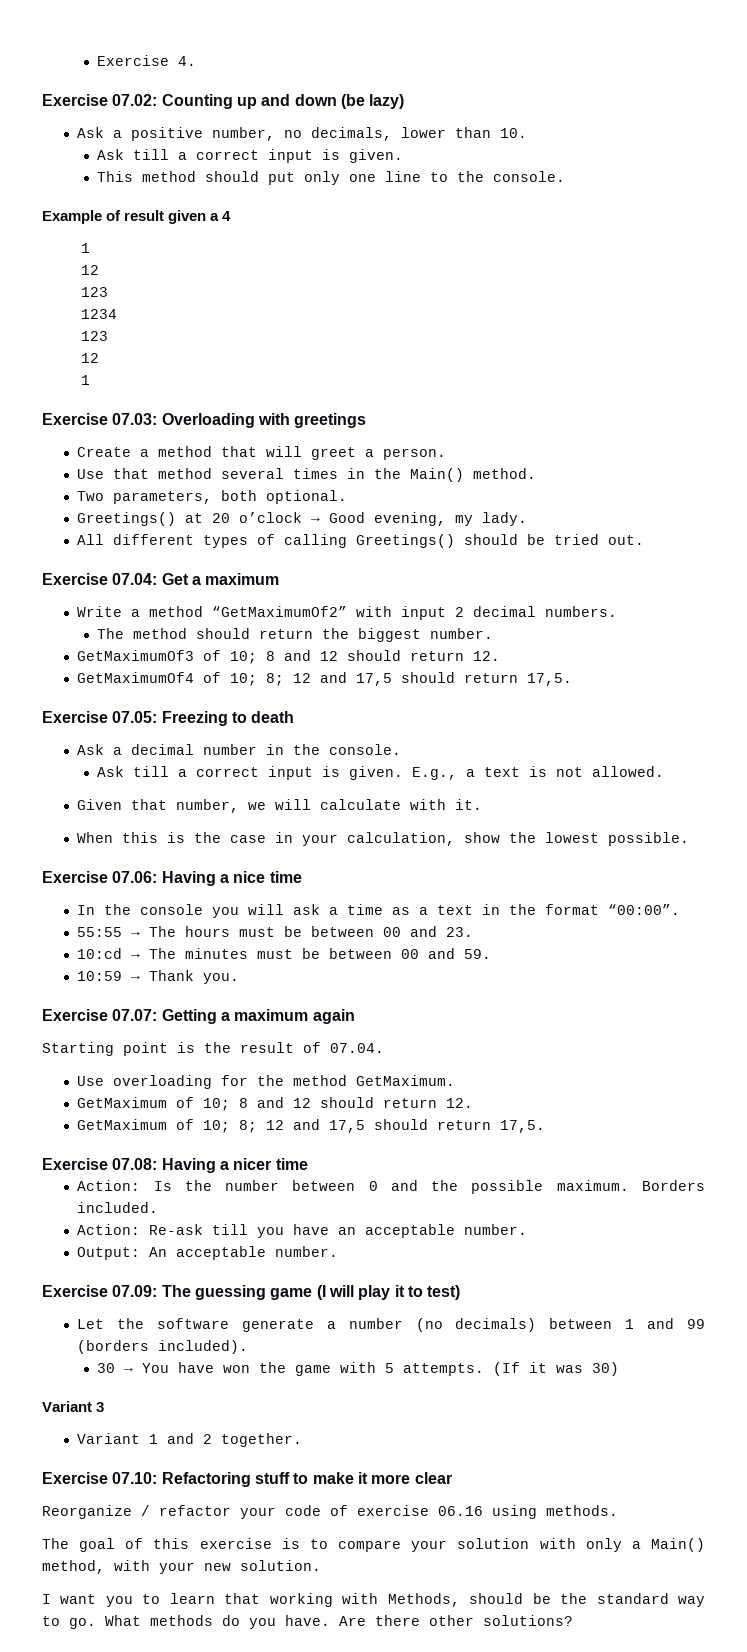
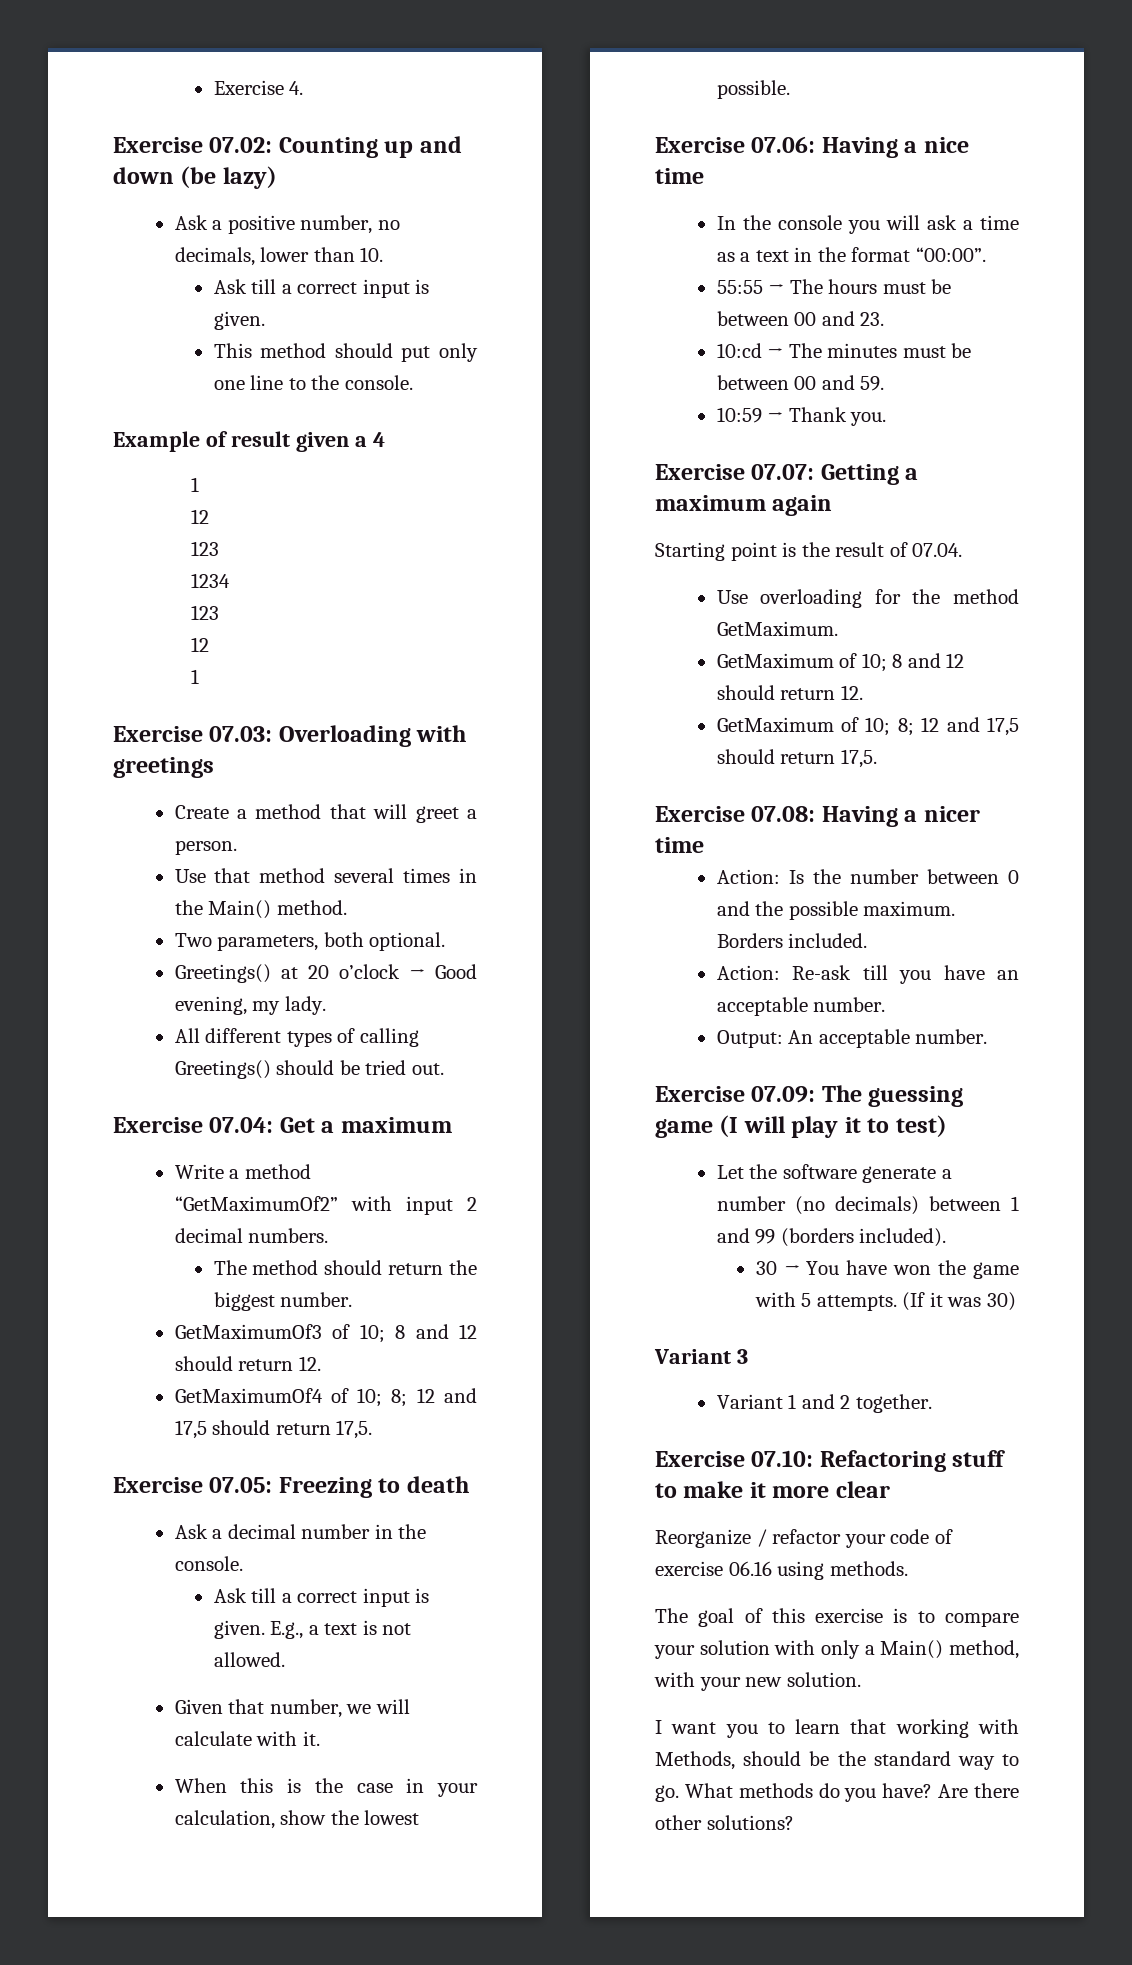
- What methods do you have.
+ What methods do you have?

